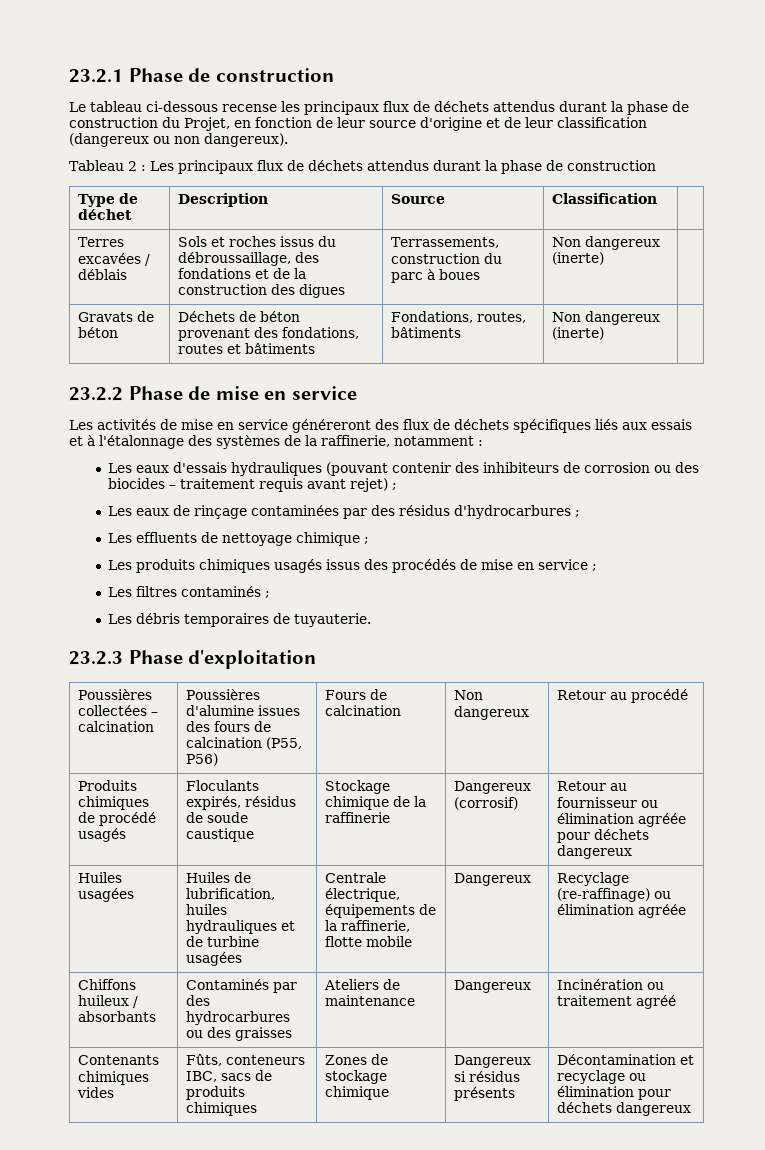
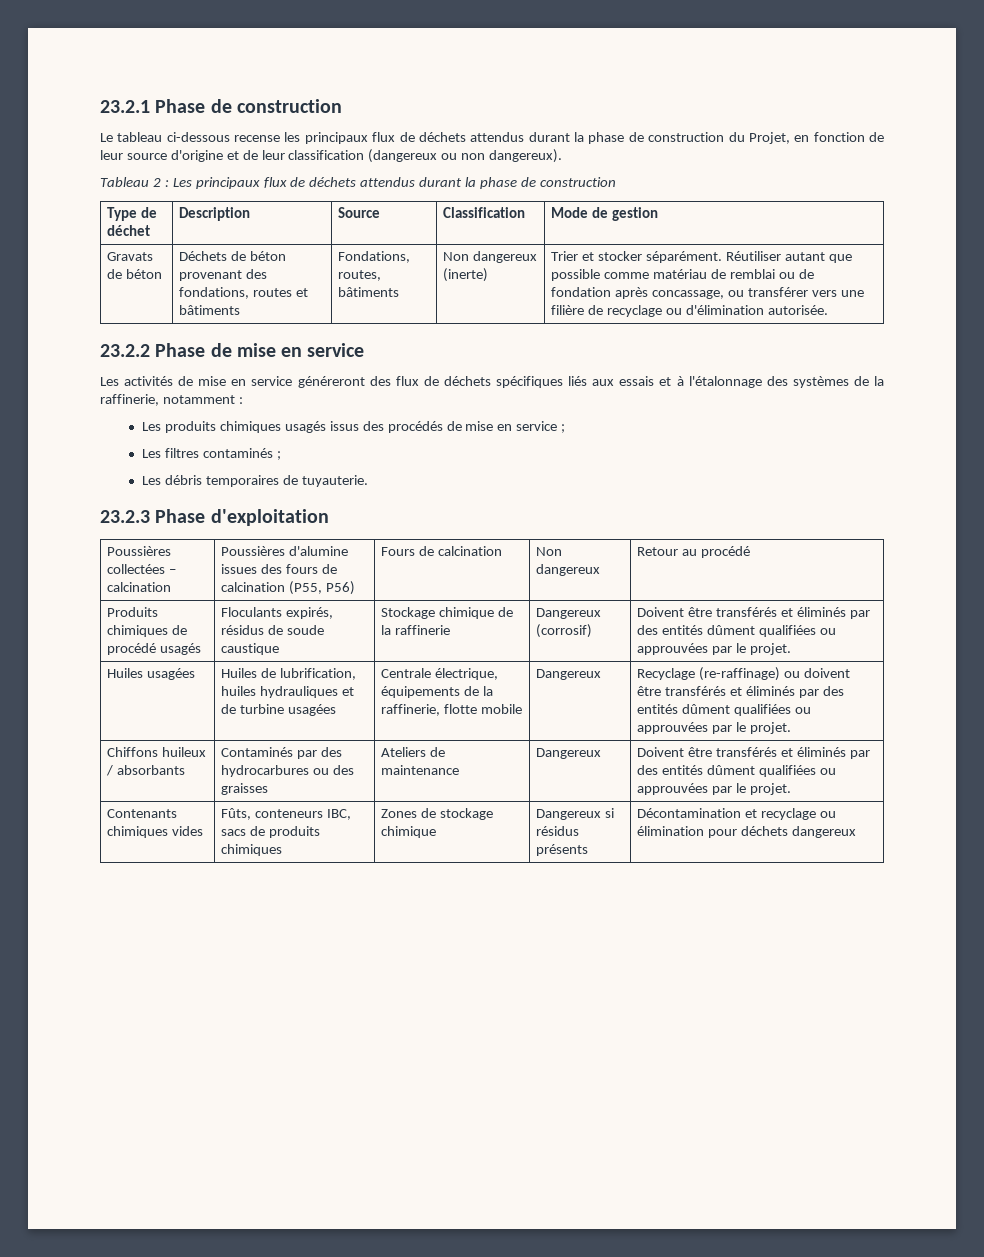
- Type de déchet | Description | Source | Classification |
- Terres excavées / déblais | Sols et roches issus du débroussaillage, des fondations et de la construction des digues | Terrassements, construction du parc à boues | Non dangereux (inerte) |
+ Type de déchet | Description | Source | Classification | Mode de gestion
+ Trier et stocker séparément. Réutiliser autant que possible comme matériau de remblai ou de fondation après concassage, ou transférer vers une filière de recyclage ou d'élimination autorisée.
- Les eaux d'essais hydrauliques (pouvant contenir des inhibiteurs de corrosion ou des biocides – traitement requis avant rejet) ;
- Les eaux de rinçage contaminées par des résidus d'hydrocarbures ;
- Les effluents de nettoyage chimique ;
- Produits chimiques de procédé usagés | Floculants expirés, résidus de soude caustique | Stockage chimique de la raffinerie | Dangereux (corrosif) | Retour au fournisseur ou élimination agréée pour déchets dangereux
+ Produits chimiques de procédé usagés | Floculants expirés, résidus de soude caustique | Stockage chimique de la raffinerie | Dangereux (corrosif) | Doivent être transférés et éliminés par des entités dûment qualifiées ou approuvées par le projet.
- Huiles usagées | Huiles de lubrification, huiles hydrauliques et de turbine usagées | Centrale électrique, équipements de la raffinerie, flotte mobile | Dangereux | Recyclage (re-raffinage) ou élimination agréée
+ Huiles usagées | Huiles de lubrification, huiles hydrauliques et de turbine usagées | Centrale électrique, équipements de la raffinerie, flotte mobile | Dangereux | Recyclage (re-raffinage) ou doivent être transférés et éliminés par des entités dûment qualifiées ou approuvées par le projet.
- Chiffons huileux / absorbants | Contaminés par des hydrocarbures ou des graisses | Ateliers de maintenance | Dangereux | Incinération ou traitement agréé
+ Chiffons huileux / absorbants | Contaminés par des hydrocarbures ou des graisses | Ateliers de maintenance | Dangereux | Doivent être transférés et éliminés par des entités dûment qualifiées ou approuvées par le projet.

